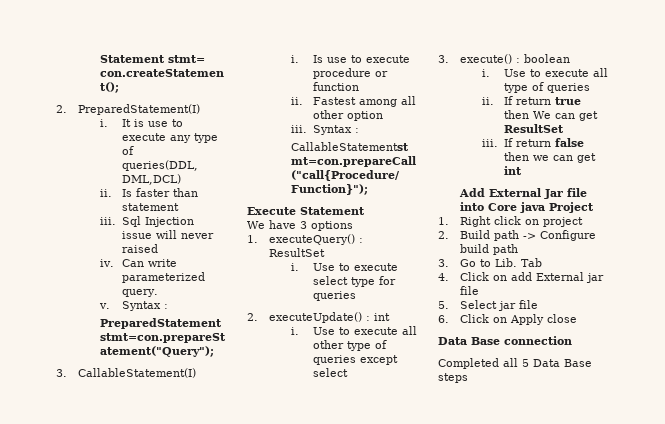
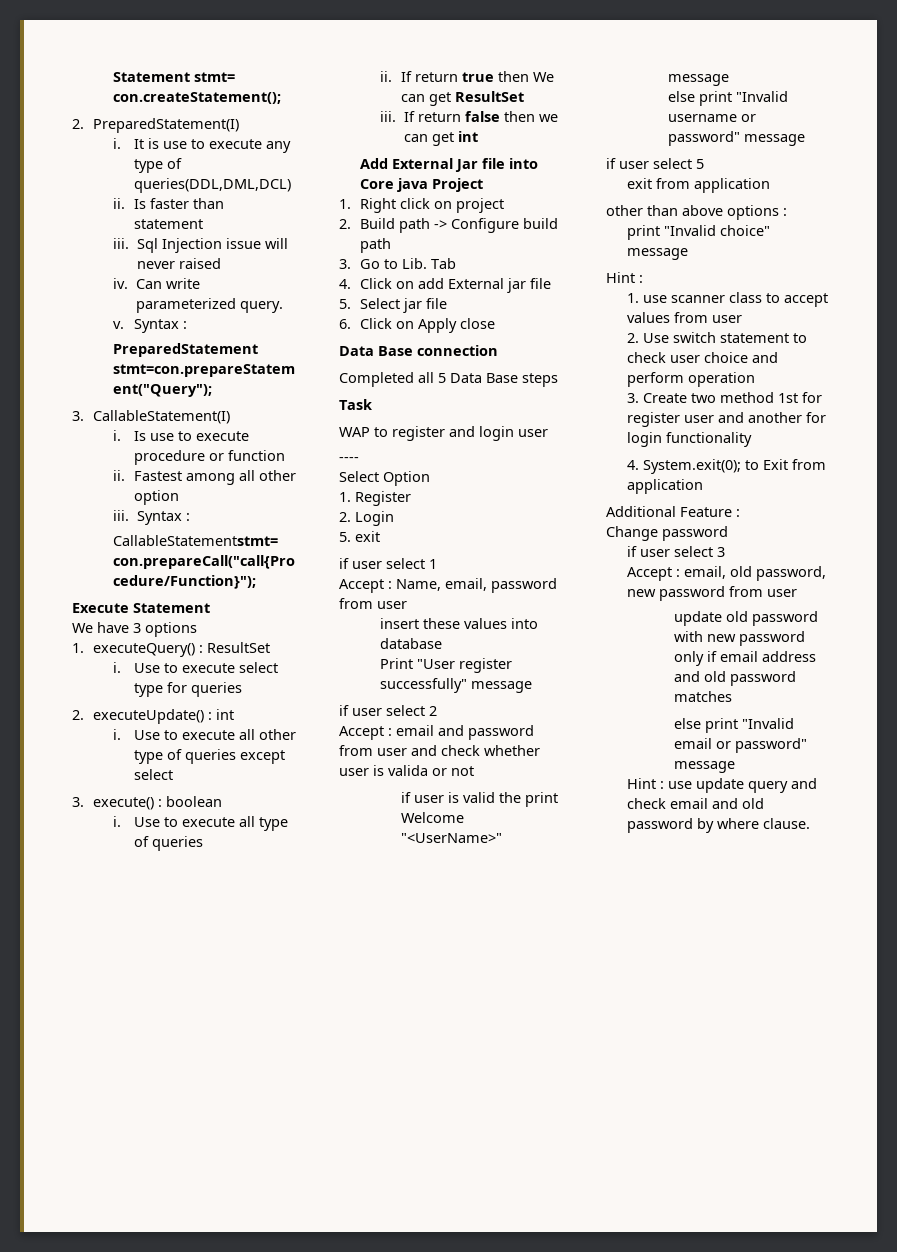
+ Task
+ WAP to register and login user
+ ----
+ Select Option
+ 1. Register
+ 2. Login
+ 5. exit
+ if user select 1
+ Accept : Name, email, password from user
+ insert these values into database
+ Print "User register successfully" message
+ if user select 2
+ Accept : email and password from user and check whether user is valida or not
+ if user is valid the print Welcome "<UserName>" message
+ else print "Invalid username or password" message
+ if user select 5
+ exit from application
+ other than above options :
+ print "Invalid choice" message
+ Hint :
+ 1. use scanner class to accept values from user
+ 2. Use switch statement to check user choice and perform operation
+ 3. Create two method 1st for register user and another for login functionality
+ 4. System.exit(0); to Exit from application
+ Additional Feature :
+ Change password
+ if user select 3
+ Accept : email, old password, new password from user
+ update old password with new password only if email address and old password matches
+ else print "Invalid email or password" message
+ Hint : use update query and check email and old password by where clause.

